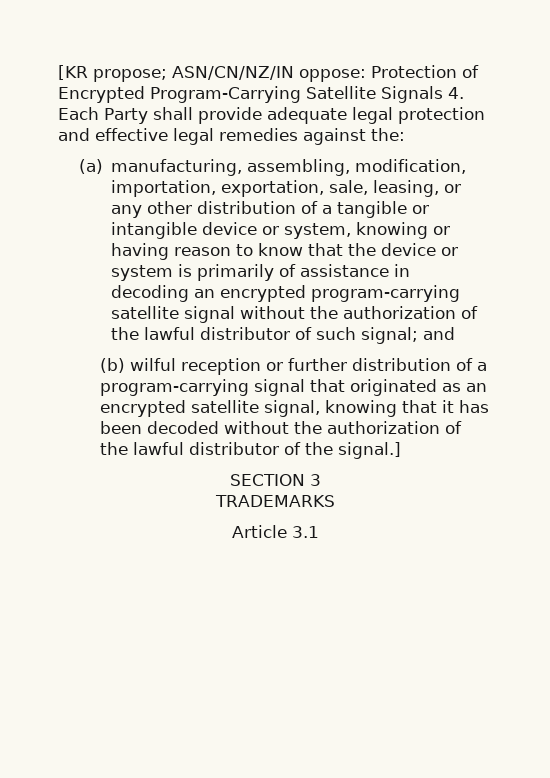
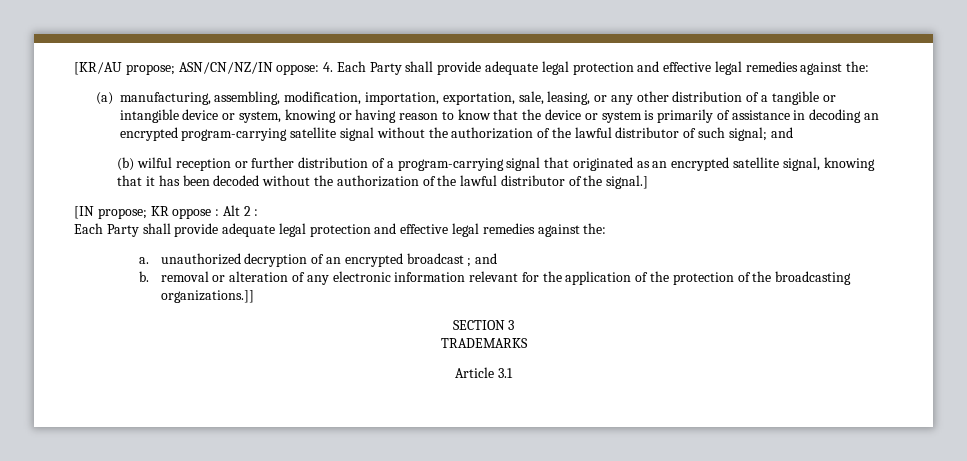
- [KR propose; ASN/CN/NZ/IN oppose: Protection of Encrypted Program-Carrying Satellite Signals 4. Each Party shall provide adequate legal protection and effective legal remedies against the:
+ [KR/AU propose; ASN/CN/NZ/IN oppose: 4. Each Party shall provide adequate legal protection and effective legal remedies against the:
+ [IN propose; KR oppose : Alt 2 :
+ Each Party shall provide adequate legal protection and effective legal remedies against the:
+ a. unauthorized decryption of an encrypted broadcast ; and
+ b. removal or alteration of any electronic information relevant for the application of the protection of the broadcasting organizations.]]

